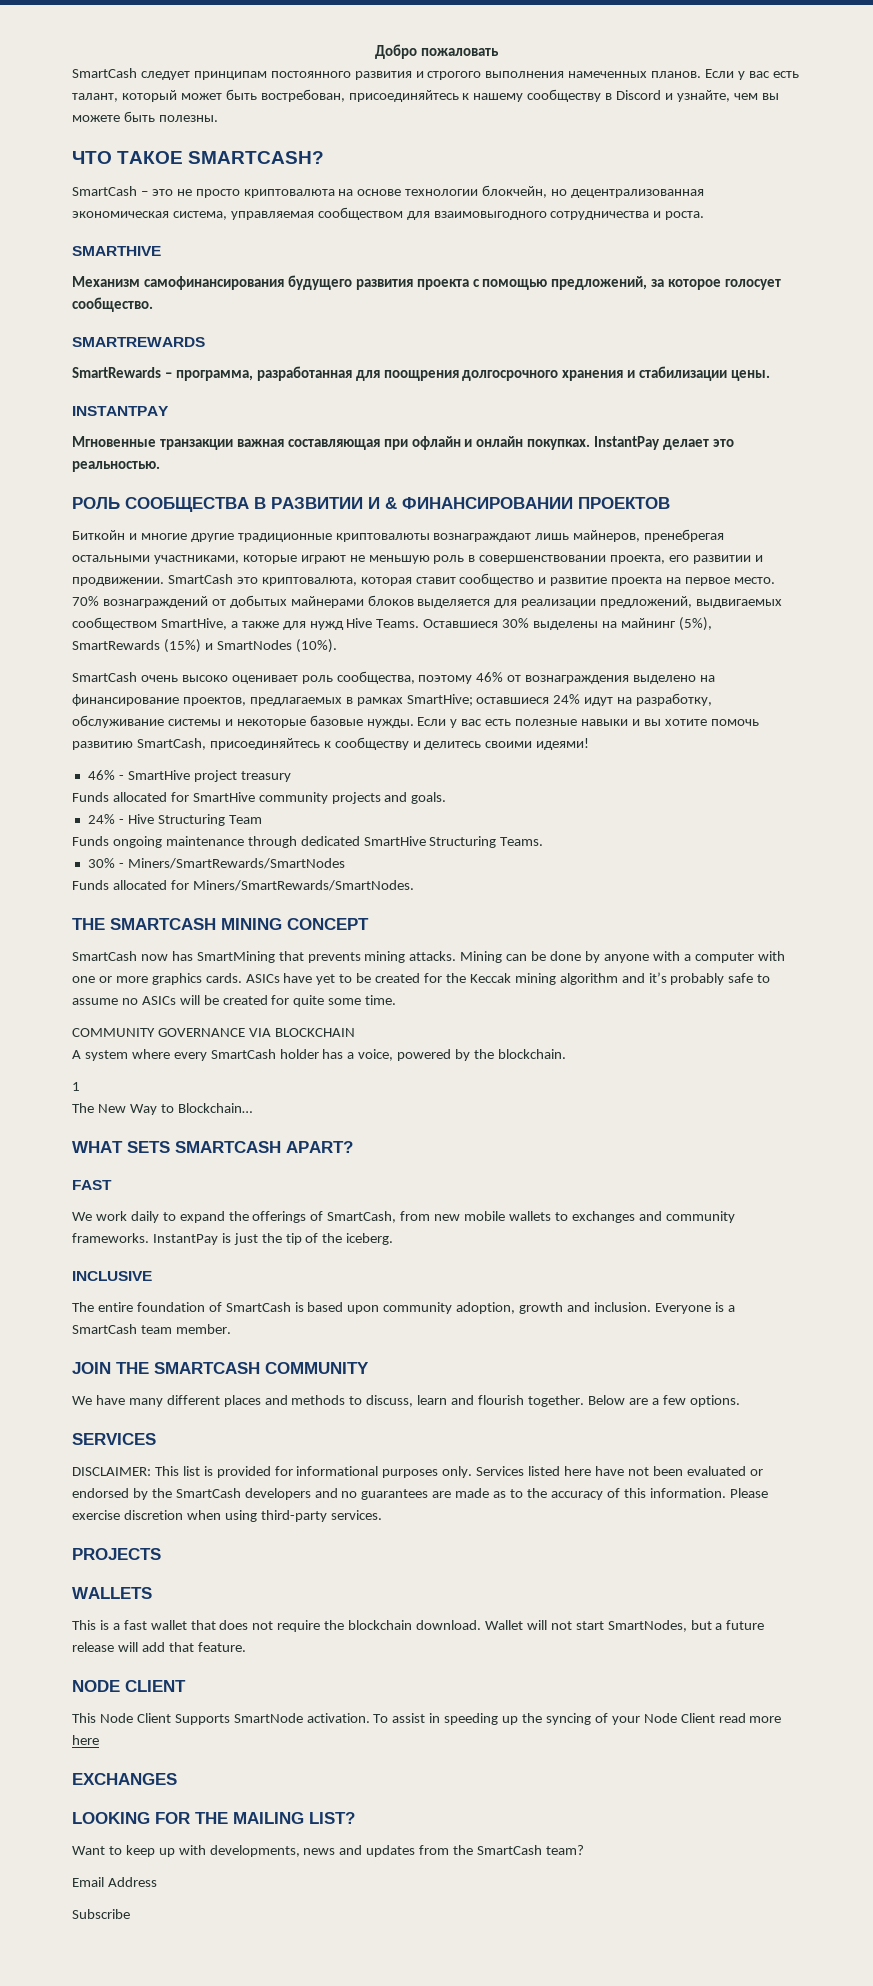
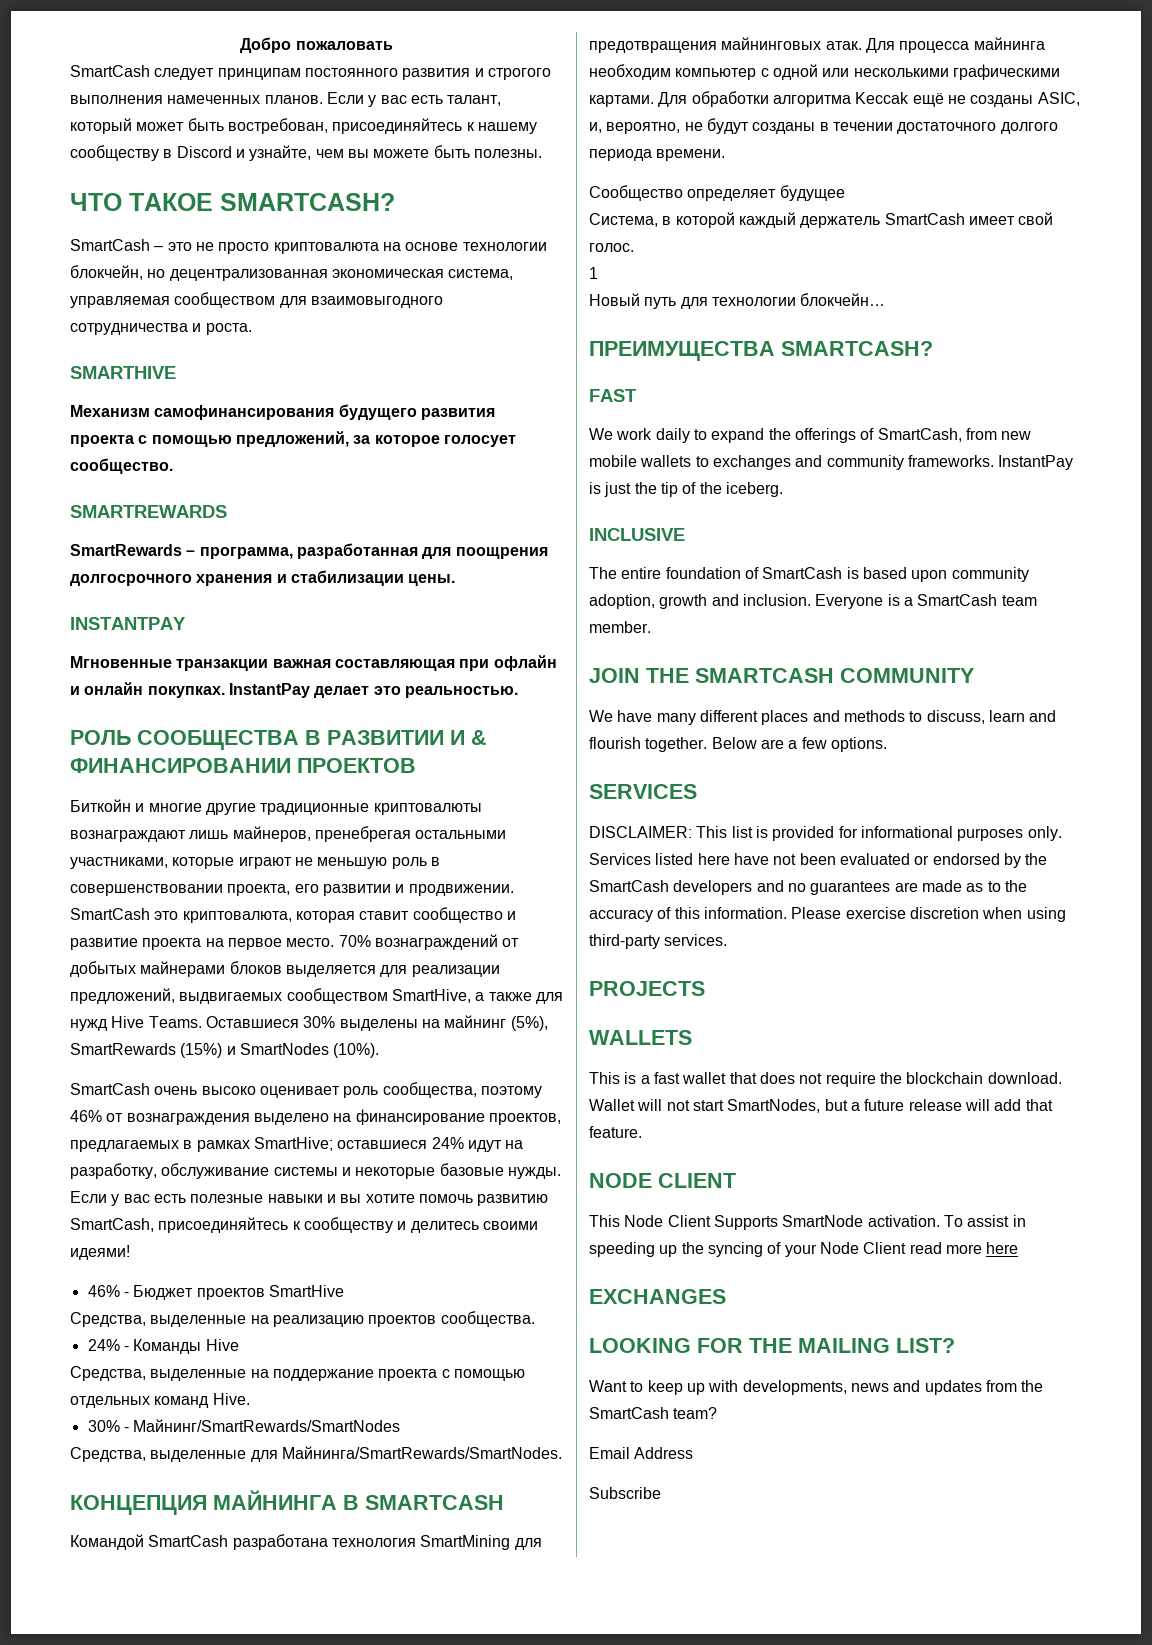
- 46% - SmartHive project treasury
- Funds allocated for SmartHive community projects and goals.
+ 46% - Бюджет проектов SmartHive
+ Средства, выделенные на реализацию проектов сообщества.
- 24% - Hive Structuring Team
- Funds ongoing maintenance through dedicated SmartHive Structuring Teams.
- 30% - Miners/SmartRewards/SmartNodes
- Funds allocated for Miners/SmartRewards/SmartNodes.
- THE SMARTCASH MINING CONCEPT
- SmartCash now has SmartMining that prevents mining attacks. Mining can be done by anyone with a computer with one or more graphics cards. ASICs have yet to be created for the Keccak mining algorithm and it’s probably safe to assume no ASICs will be created for quite some time.
- COMMUNITY GOVERNANCE VIA BLOCKCHAIN
- A system where every SmartCash holder has a voice, powered by the blockchain.
+ 24% - Команды Hive
+ Средства, выделенные на поддержание проекта с помощью отдельных команд Hive.
+ 30% - Майнинг/SmartRewards/SmartNodes
+ Средства, выделенные для Майнинга/SmartRewards/SmartNodes.
+ КОНЦЕПЦИЯ МАЙНИНГА В SMARTCASH
+ Командой SmartCash разработана технология SmartMining для предотвращения майнинговых атак. Для процесса майнинга необходим компьютер с одной или несколькими графическими картами. Для обработки алгоритма Keccak ещё не созданы ASIC, и, вероятно, не будут созданы в течении достаточного долгого периода времени.
+ Сообщество определяет будущее
+ Система, в которой каждый держатель SmartCash имеет свой голос.
  1
- The New Way to Blockchain…
- WHAT SETS SMARTCASH APART?
+ Новый путь для технологии блокчейн…
+ ПРЕИМУЩЕСТВА SMARTCASH?

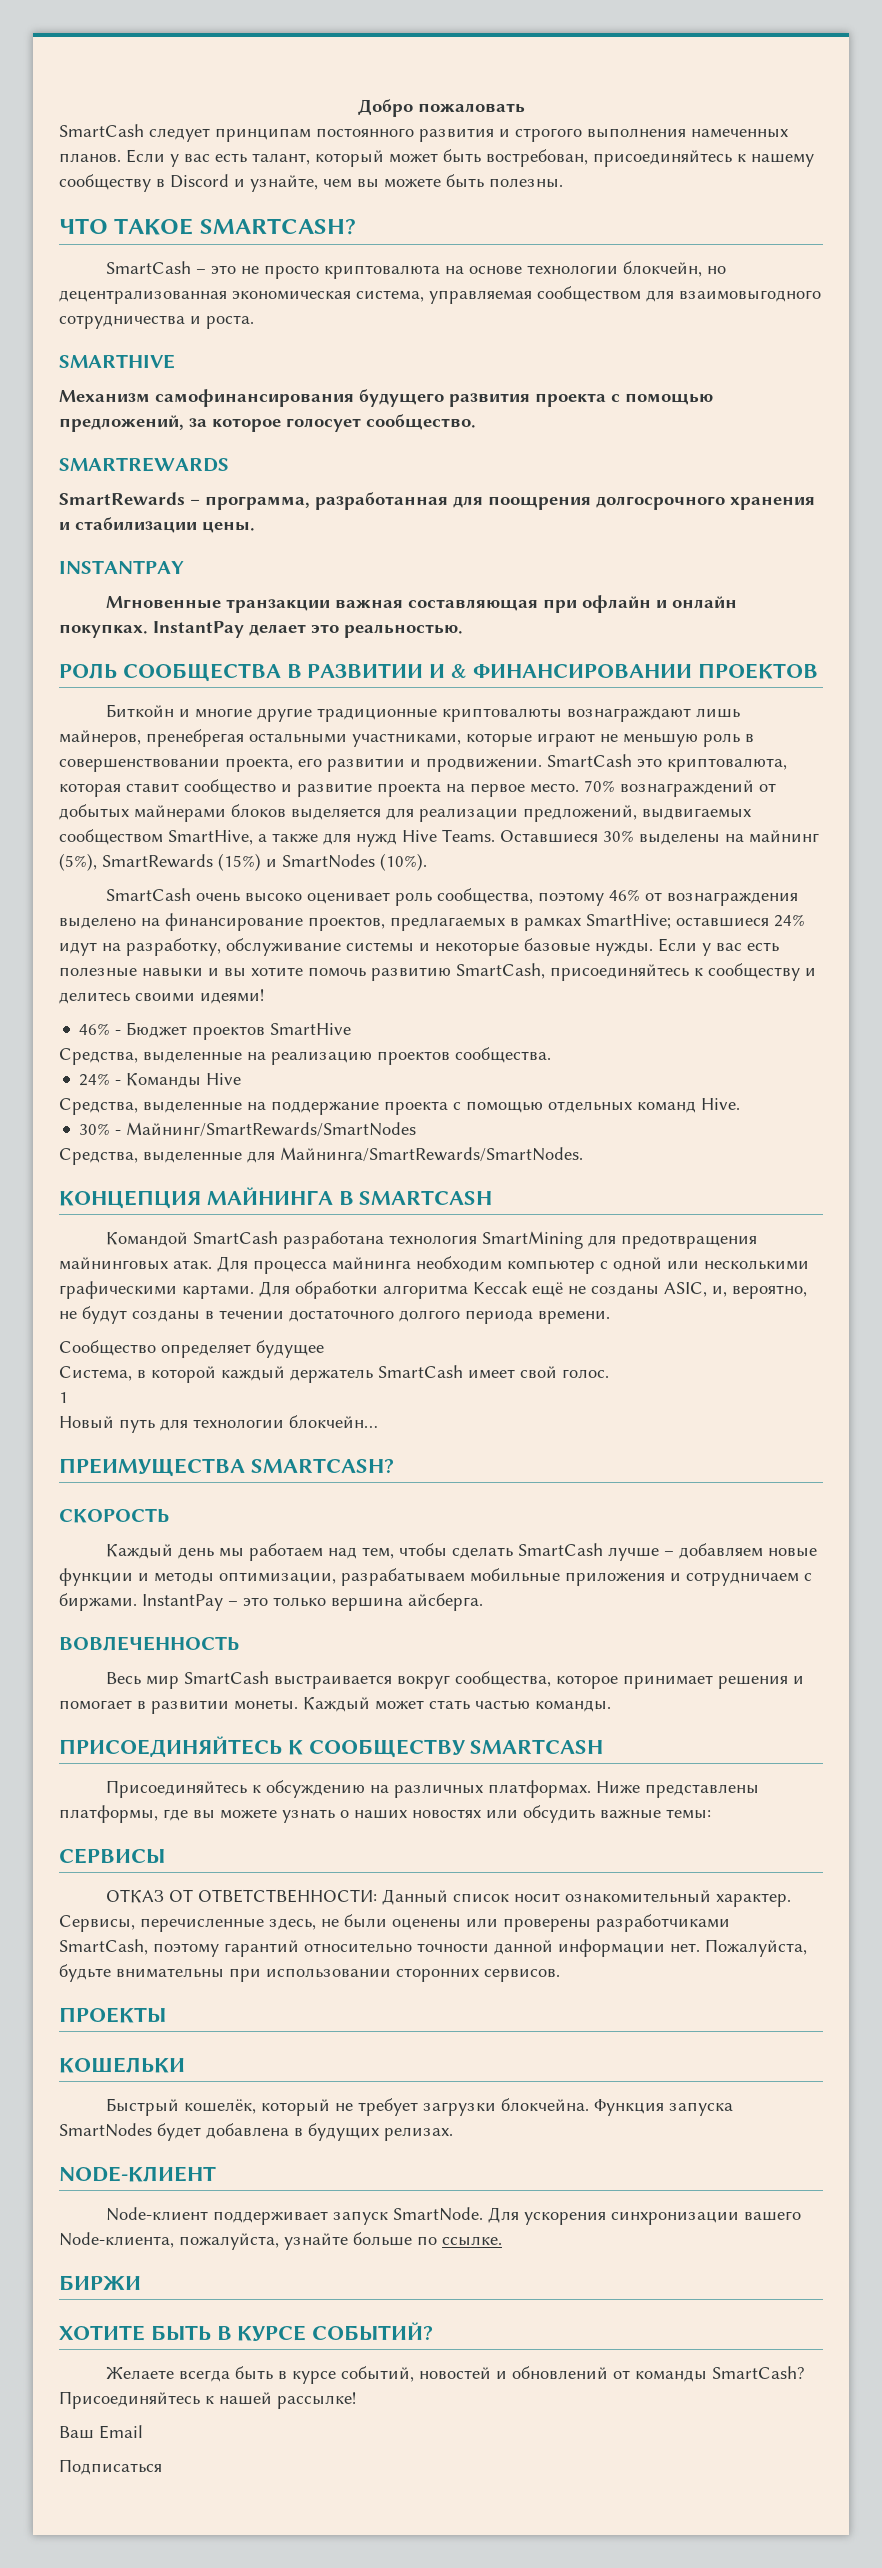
- FAST
- We work daily to expand the offerings of SmartCash, from new mobile wallets to exchanges and community frameworks. InstantPay is just the tip of the iceberg.
- INCLUSIVE
- The entire foundation of SmartCash is based upon community adoption, growth and inclusion. Everyone is a SmartCash team member.
- JOIN THE SMARTCASH COMMUNITY
- We have many different places and methods to discuss, learn and flourish together. Below are a few options.
- SERVICES
- DISCLAIMER: This list is provided for informational purposes only. Services listed here have not been evaluated or endorsed by the SmartCash developers and no guarantees are made as to the accuracy of this information. Please exercise discretion when using third-party services.
- PROJECTS
- WALLETS
- This is a fast wallet that does not require the blockchain download. Wallet will not start SmartNodes, but a future release will add that feature.
- NODE CLIENT
- This Node Client Supports SmartNode activation. To assist in speeding up the syncing of your Node Client read more here
- EXCHANGES
- LOOKING FOR THE MAILING LIST?
- Want to keep up with developments, news and updates from the SmartCash team?
- Email Address
- Subscribe
+ СКОРОСТЬ
+ Каждый день мы работаем над тем, чтобы сделать SmartCash лучше – добавляем новые функции и методы оптимизации, разрабатываем мобильные приложения и сотрудничаем с биржами. InstantPay – это только вершина айсберга.
+ ВОВЛЕЧЕННОСТЬ
+ Весь мир SmartCash выстраивается вокруг сообщества, которое принимает решения и помогает в развитии монеты. Каждый может стать частью команды.
+ ПРИСОЕДИНЯЙТЕСЬ К СООБЩЕСТВУ SMARTCASH
+ Присоединяйтесь к обсуждению на различных платформах. Ниже представлены платформы, где вы можете узнать о наших новостях или обсудить важные темы:
+ СЕРВИСЫ
+ ОТКАЗ ОТ ОТВЕТСТВЕННОСТИ: Данный список носит ознакомительный характер. Сервисы, перечисленные здесь, не были оценены или проверены разработчиками SmartCash, поэтому гарантий относительно точности данной информации нет. Пожалуйста, будьте внимательны при использовании сторонних сервисов.
+ ПРОЕКТЫ
+ КОШЕЛЬКИ
+ Быстрый кошелёк, который не требует загрузки блокчейна. Функция запуска SmartNodes будет добавлена в будущих релизах.
+ NODE-КЛИЕНТ
+ Node-клиент поддерживает запуск SmartNode. Для ускорения синхронизации вашего Node-клиента, пожалуйста, узнайте больше по ссылке.
+ БИРЖИ
+ ХОТИТЕ БЫТЬ В КУРСЕ СОБЫТИЙ?
+ Желаете всегда быть в курсе событий, новостей и обновлений от команды SmartCash? Присоединяйтесь к нашей рассылке!
+ Ваш Email
+ Подписаться

